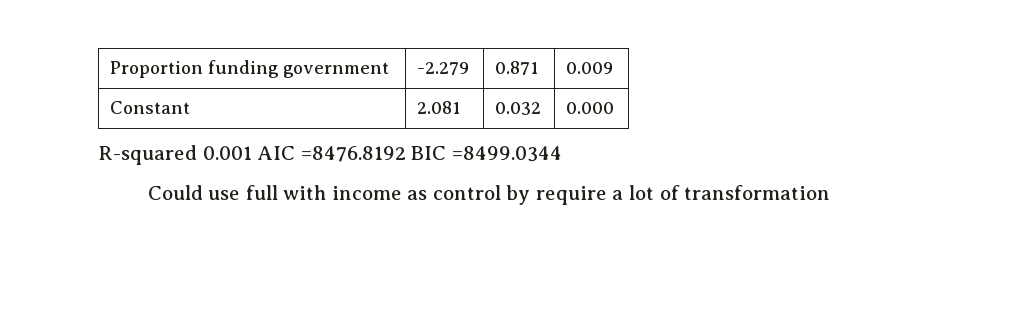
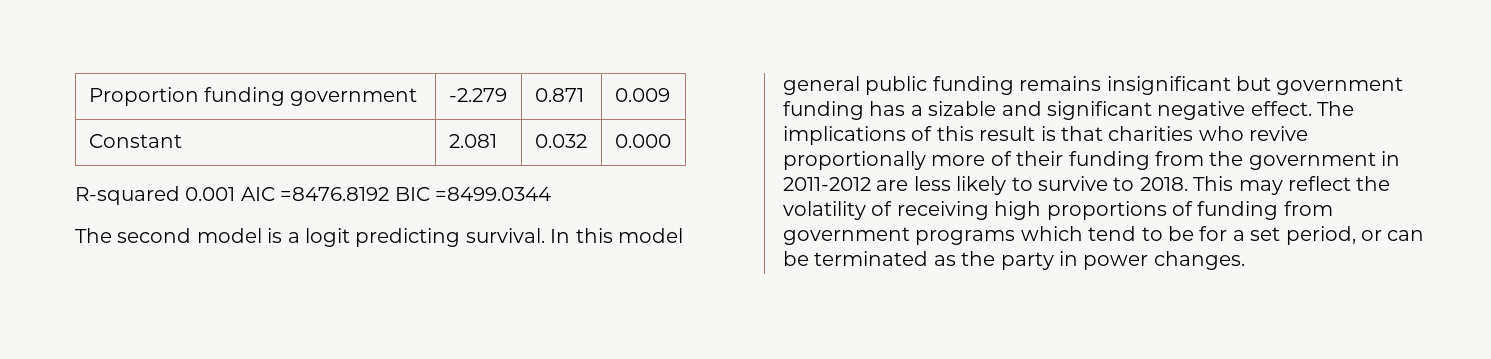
- Could use full with income as control by require a lot of transformation
+ The second model is a logit predicting survival. In this model general public funding remains insignificant but government funding has a sizable and significant negative effect. The implications of this result is that charities who revive proportionally more of their funding from the government in 2011-2012 are less likely to survive to 2018. This may reflect the volatility of receiving high proportions of funding from government programs which tend to be for a set period, or can be terminated as the party in power changes.

